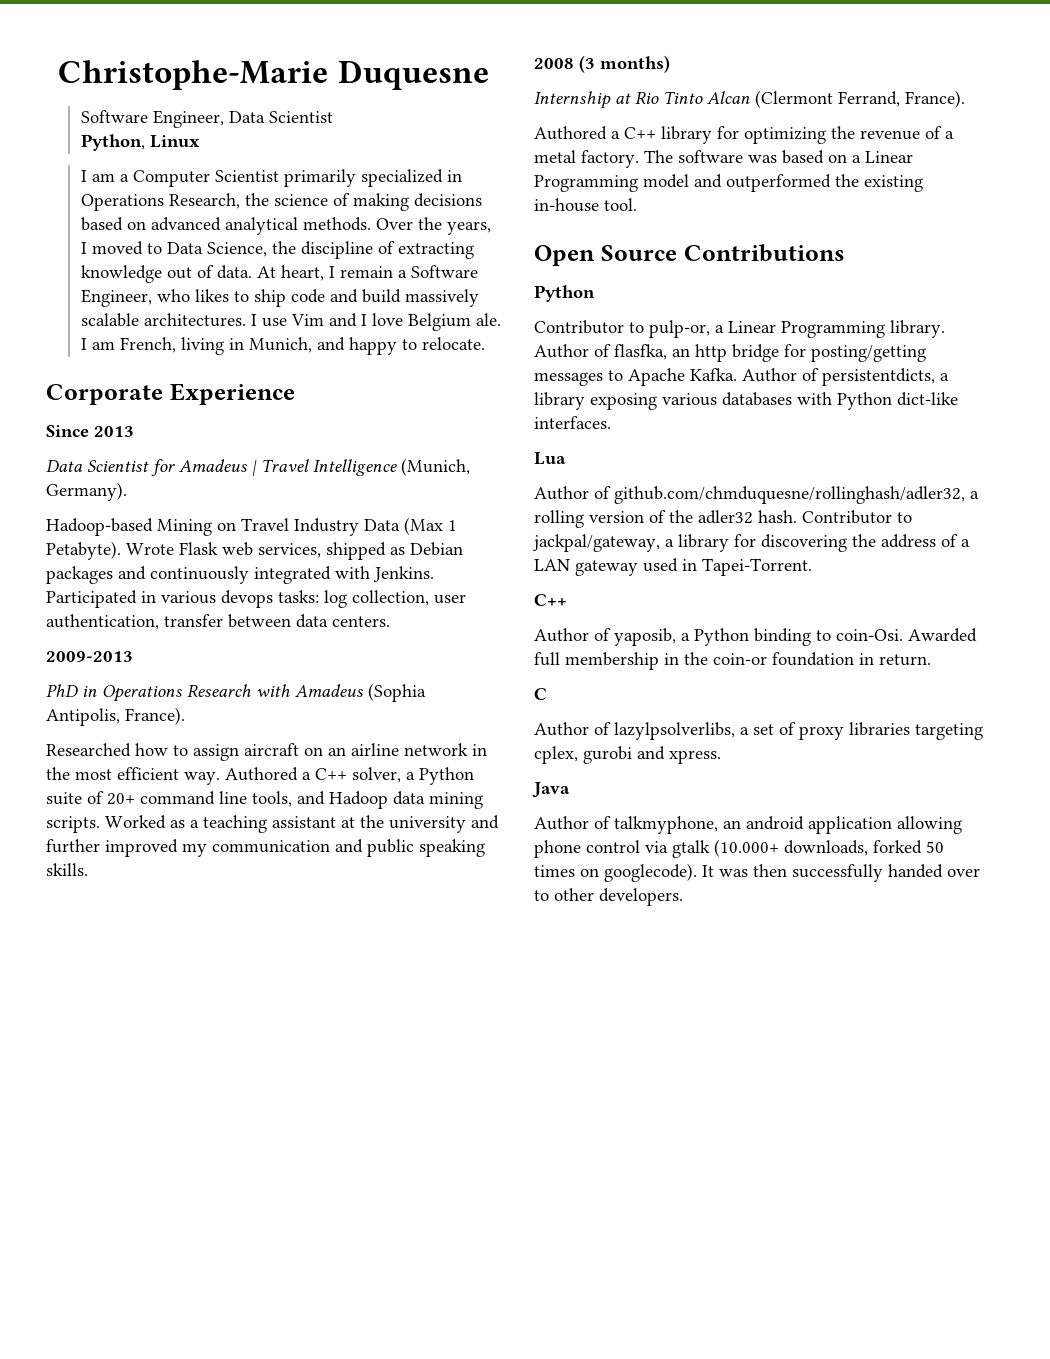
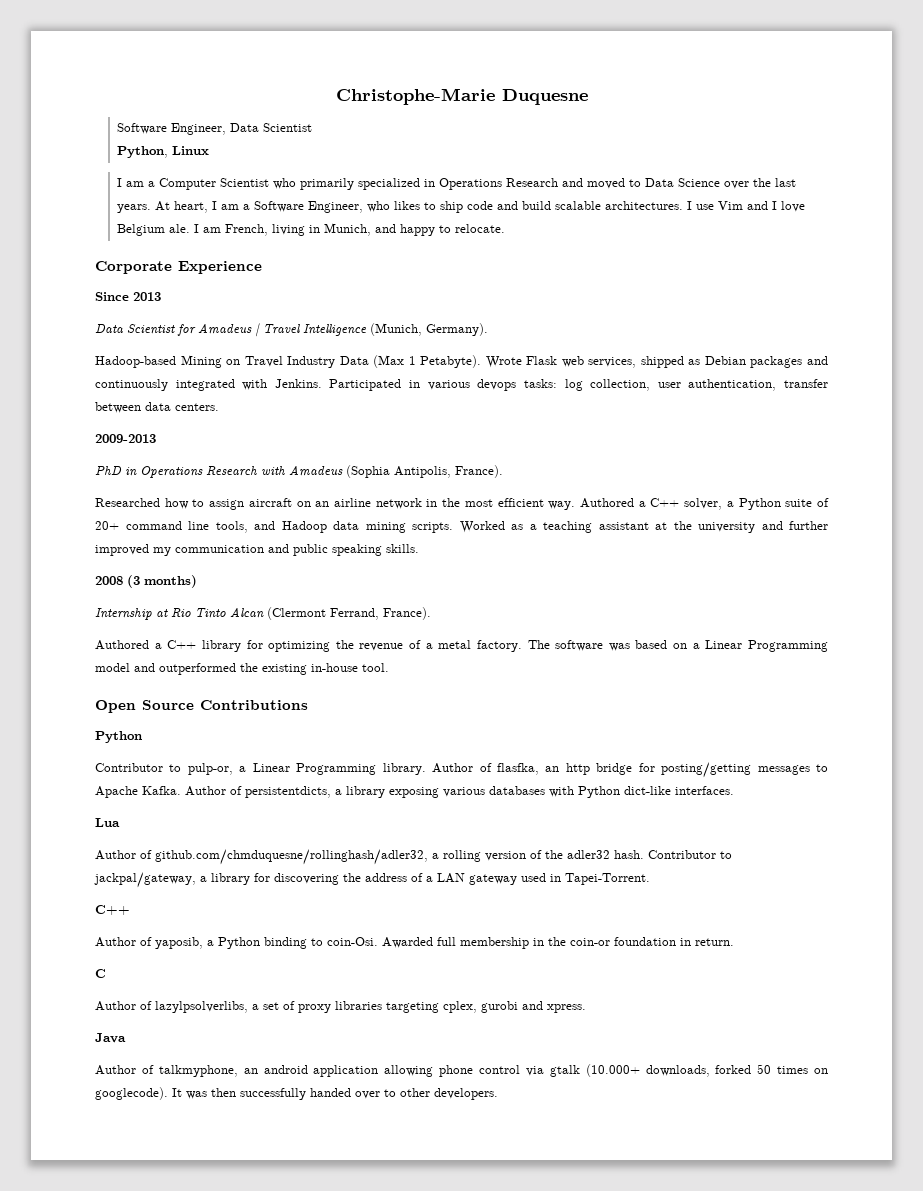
- I am a Computer Scientist primarily specialized in Operations Research, the science of making decisions based on advanced analytical methods. Over the years, I moved to Data Science, the discipline of extracting knowledge out of data.
+ I am a Computer Scientist who primarily specialized in Operations Research and moved to Data Science over the last years.
- At heart, I remain a Software Engineer, who likes to ship code and build massively scalable architectures.
+ At heart, I am a Software Engineer, who likes to ship code and build scalable architectures.

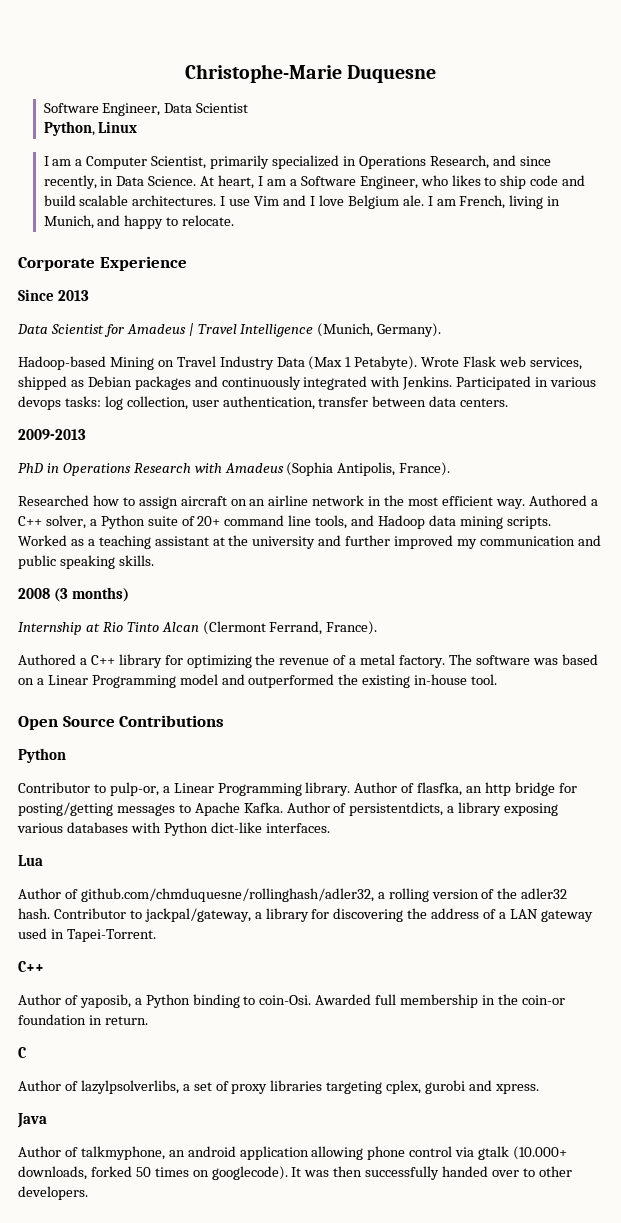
- I am a Computer Scientist who primarily specialized in Operations Research and moved to Data Science over the last years.
+ I am a Computer Scientist, primarily specialized in Operations Research, and since recently, in Data Science.

